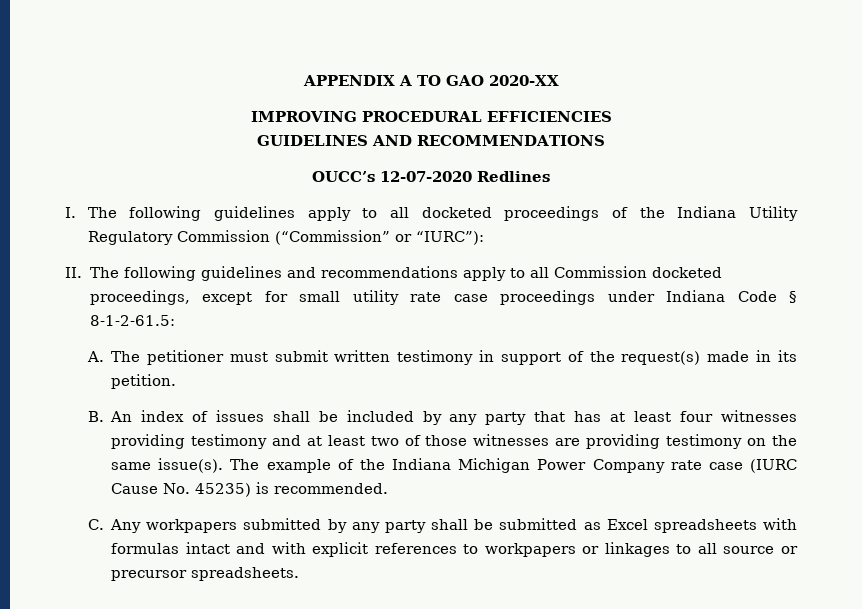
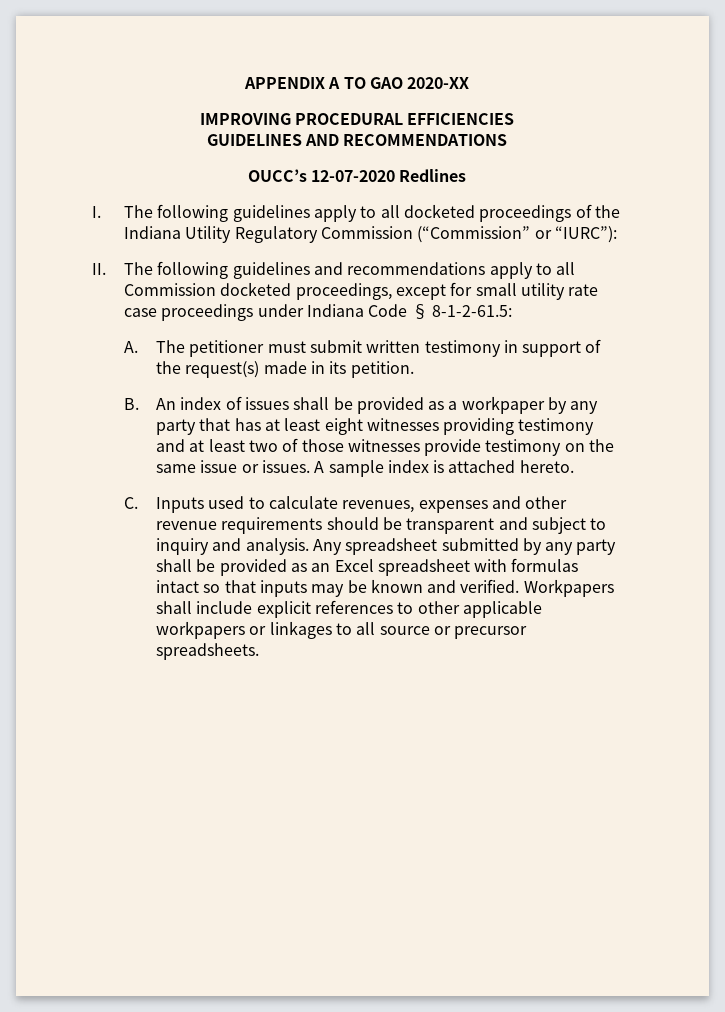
- B. An index of issues shall be included by any party that has at least four witnesses providing testimony and at least two of those witnesses are providing testimony on the same issue(s). The example of the Indiana Michigan Power Company rate case (IURC Cause No. 45235) is recommended.
- C. Any workpapers submitted by any party shall be submitted as Excel spreadsheets with formulas intact and with explicit references to workpapers or linkages to all source or precursor spreadsheets.
+ B. An index of issues shall be provided as a workpaper by any party that has at least eight witnesses providing testimony and at least two of those witnesses provide testimony on the same issue or issues. A sample index is attached hereto.
+ C. Inputs used to calculate revenues, expenses and other revenue requirements should be transparent and subject to inquiry and analysis. Any spreadsheet submitted by any party shall be provided as an Excel spreadsheet with formulas intact so that inputs may be known and verified. Workpapers shall include explicit references to other applicable workpapers or linkages to all source or precursor spreadsheets.

